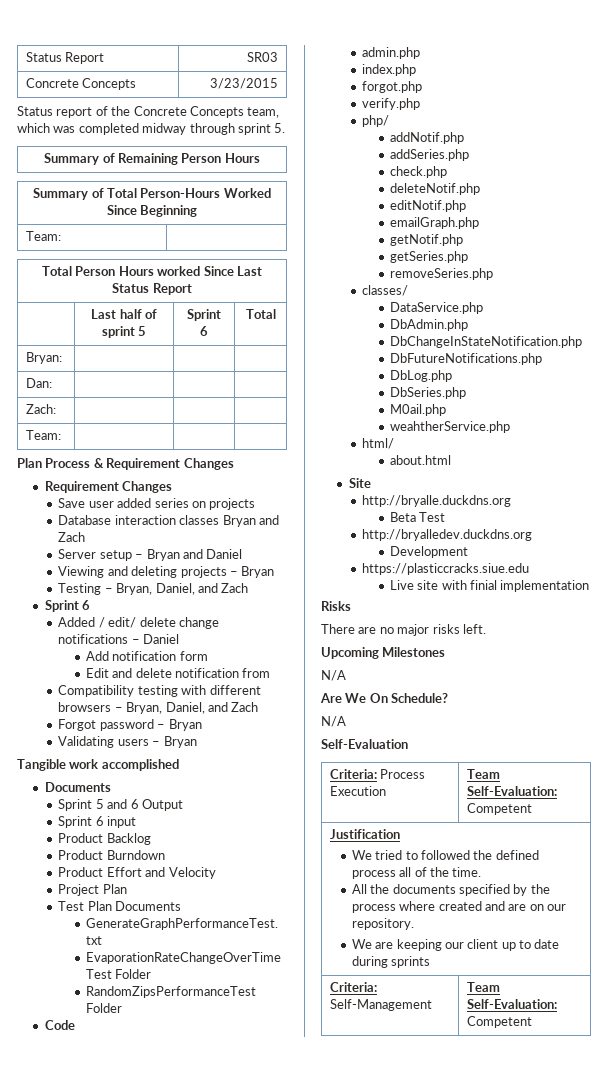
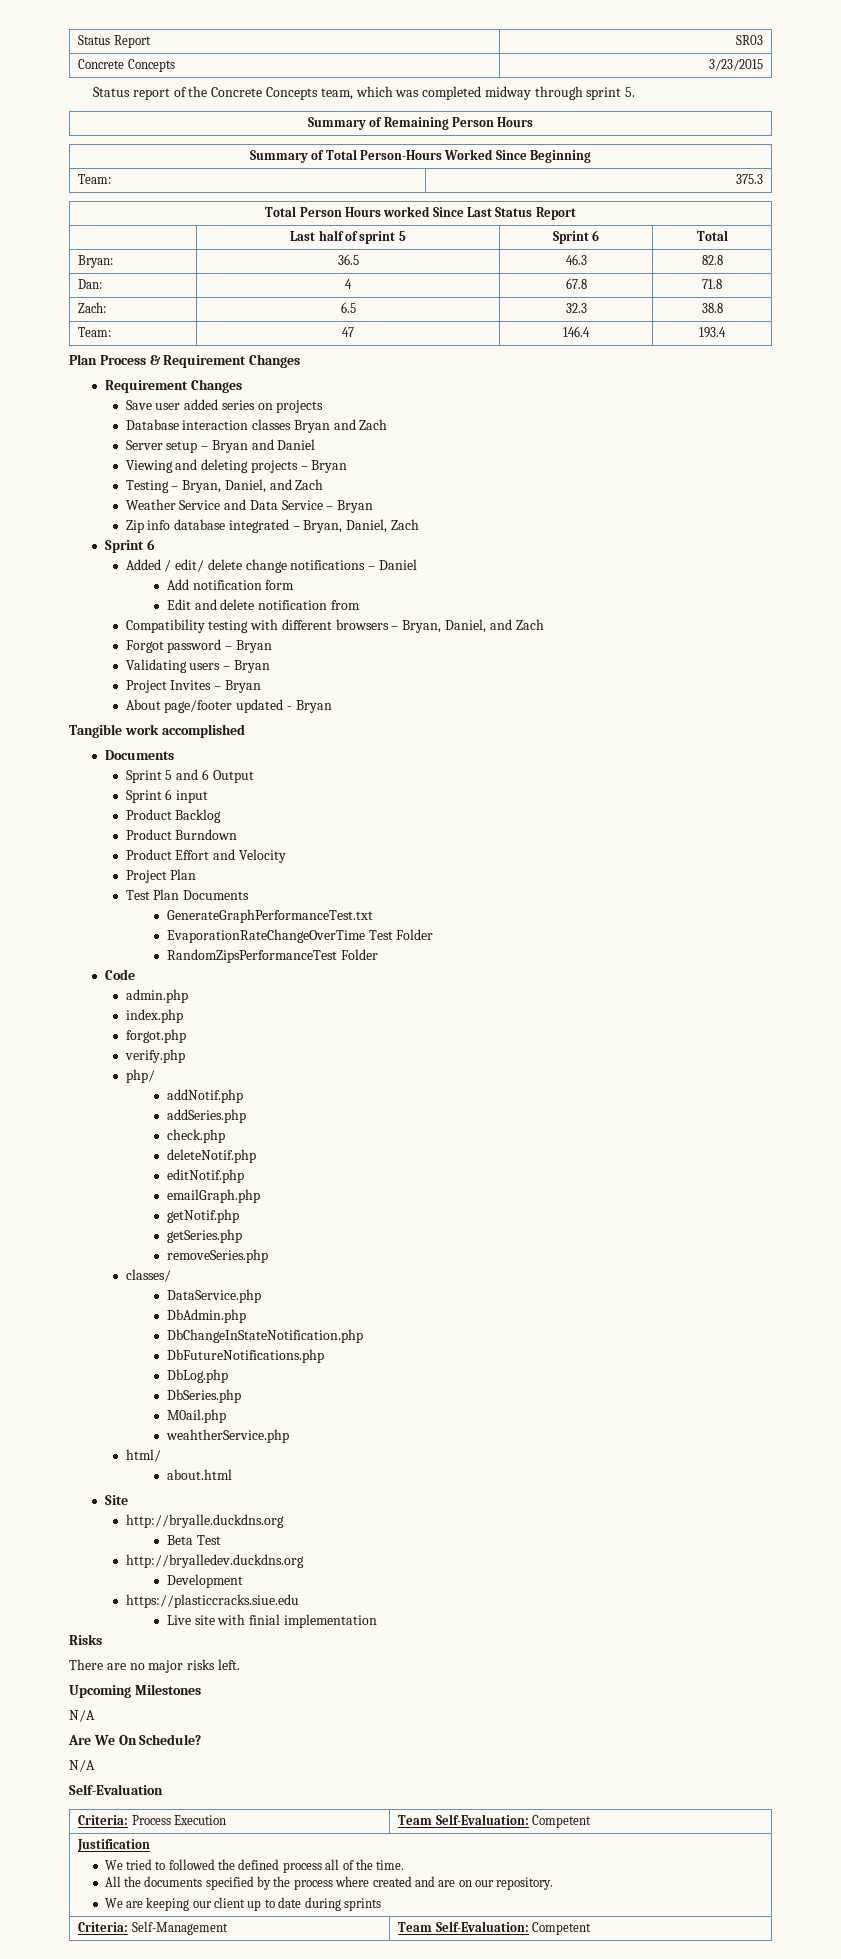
  Summary of Total Person-Hours Worked Since Beginning
- Team: |
+ Team: | 375.3
- Bryan: | | |
- Dan: | | |
- Zach: | | |
- Team: | | |
+ Bryan: | 36.5 | 46.3 | 82.8
+ Dan: | 4 | 67.8 | 71.8
+ Zach: | 6.5 | 32.3 | 38.8
+ Team: | 47 | 146.4 | 193.4
+ Weather Service and Data Service – Bryan
+ Zip info database integrated – Bryan, Daniel, Zach
+ Project Invites – Bryan
+ About page/footer updated - Bryan

